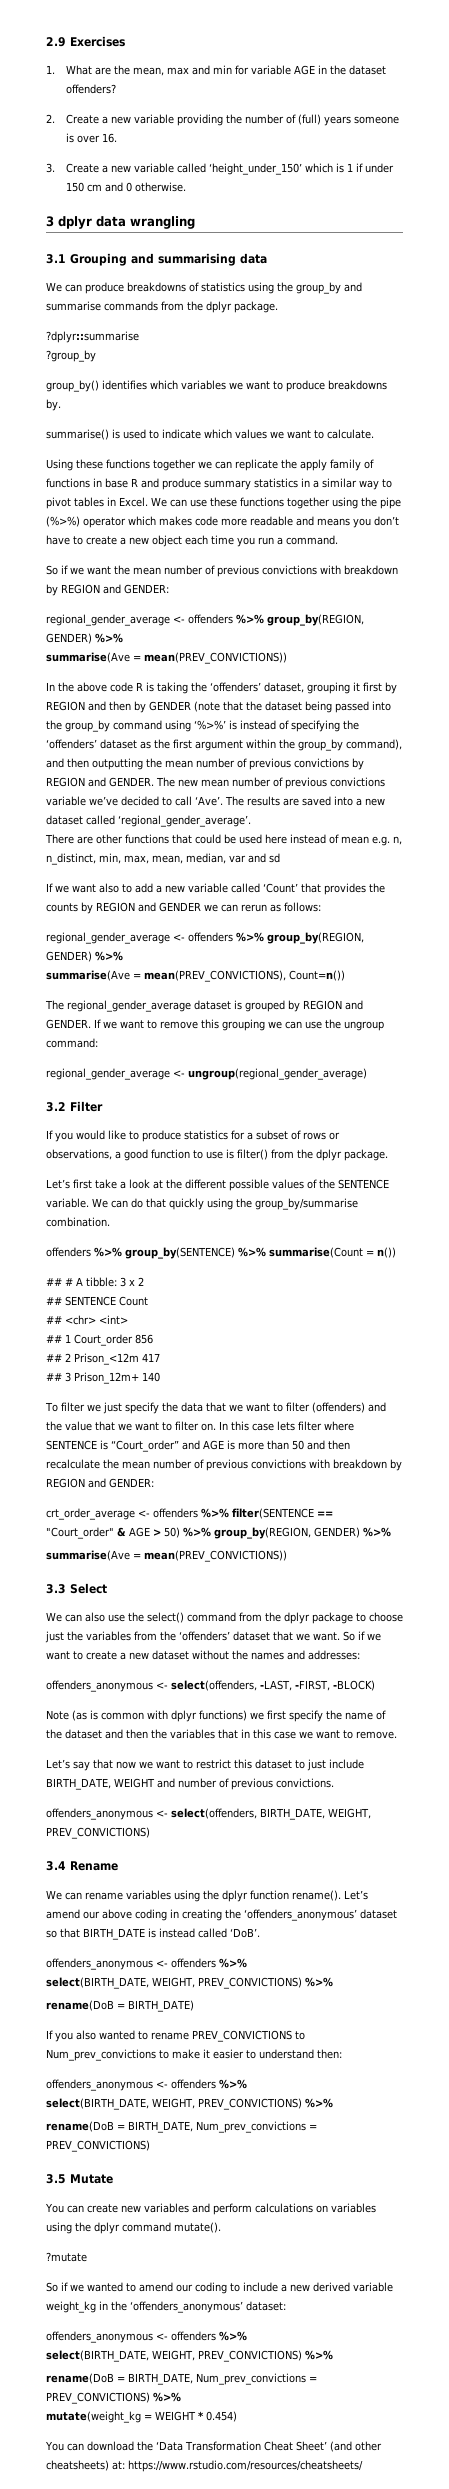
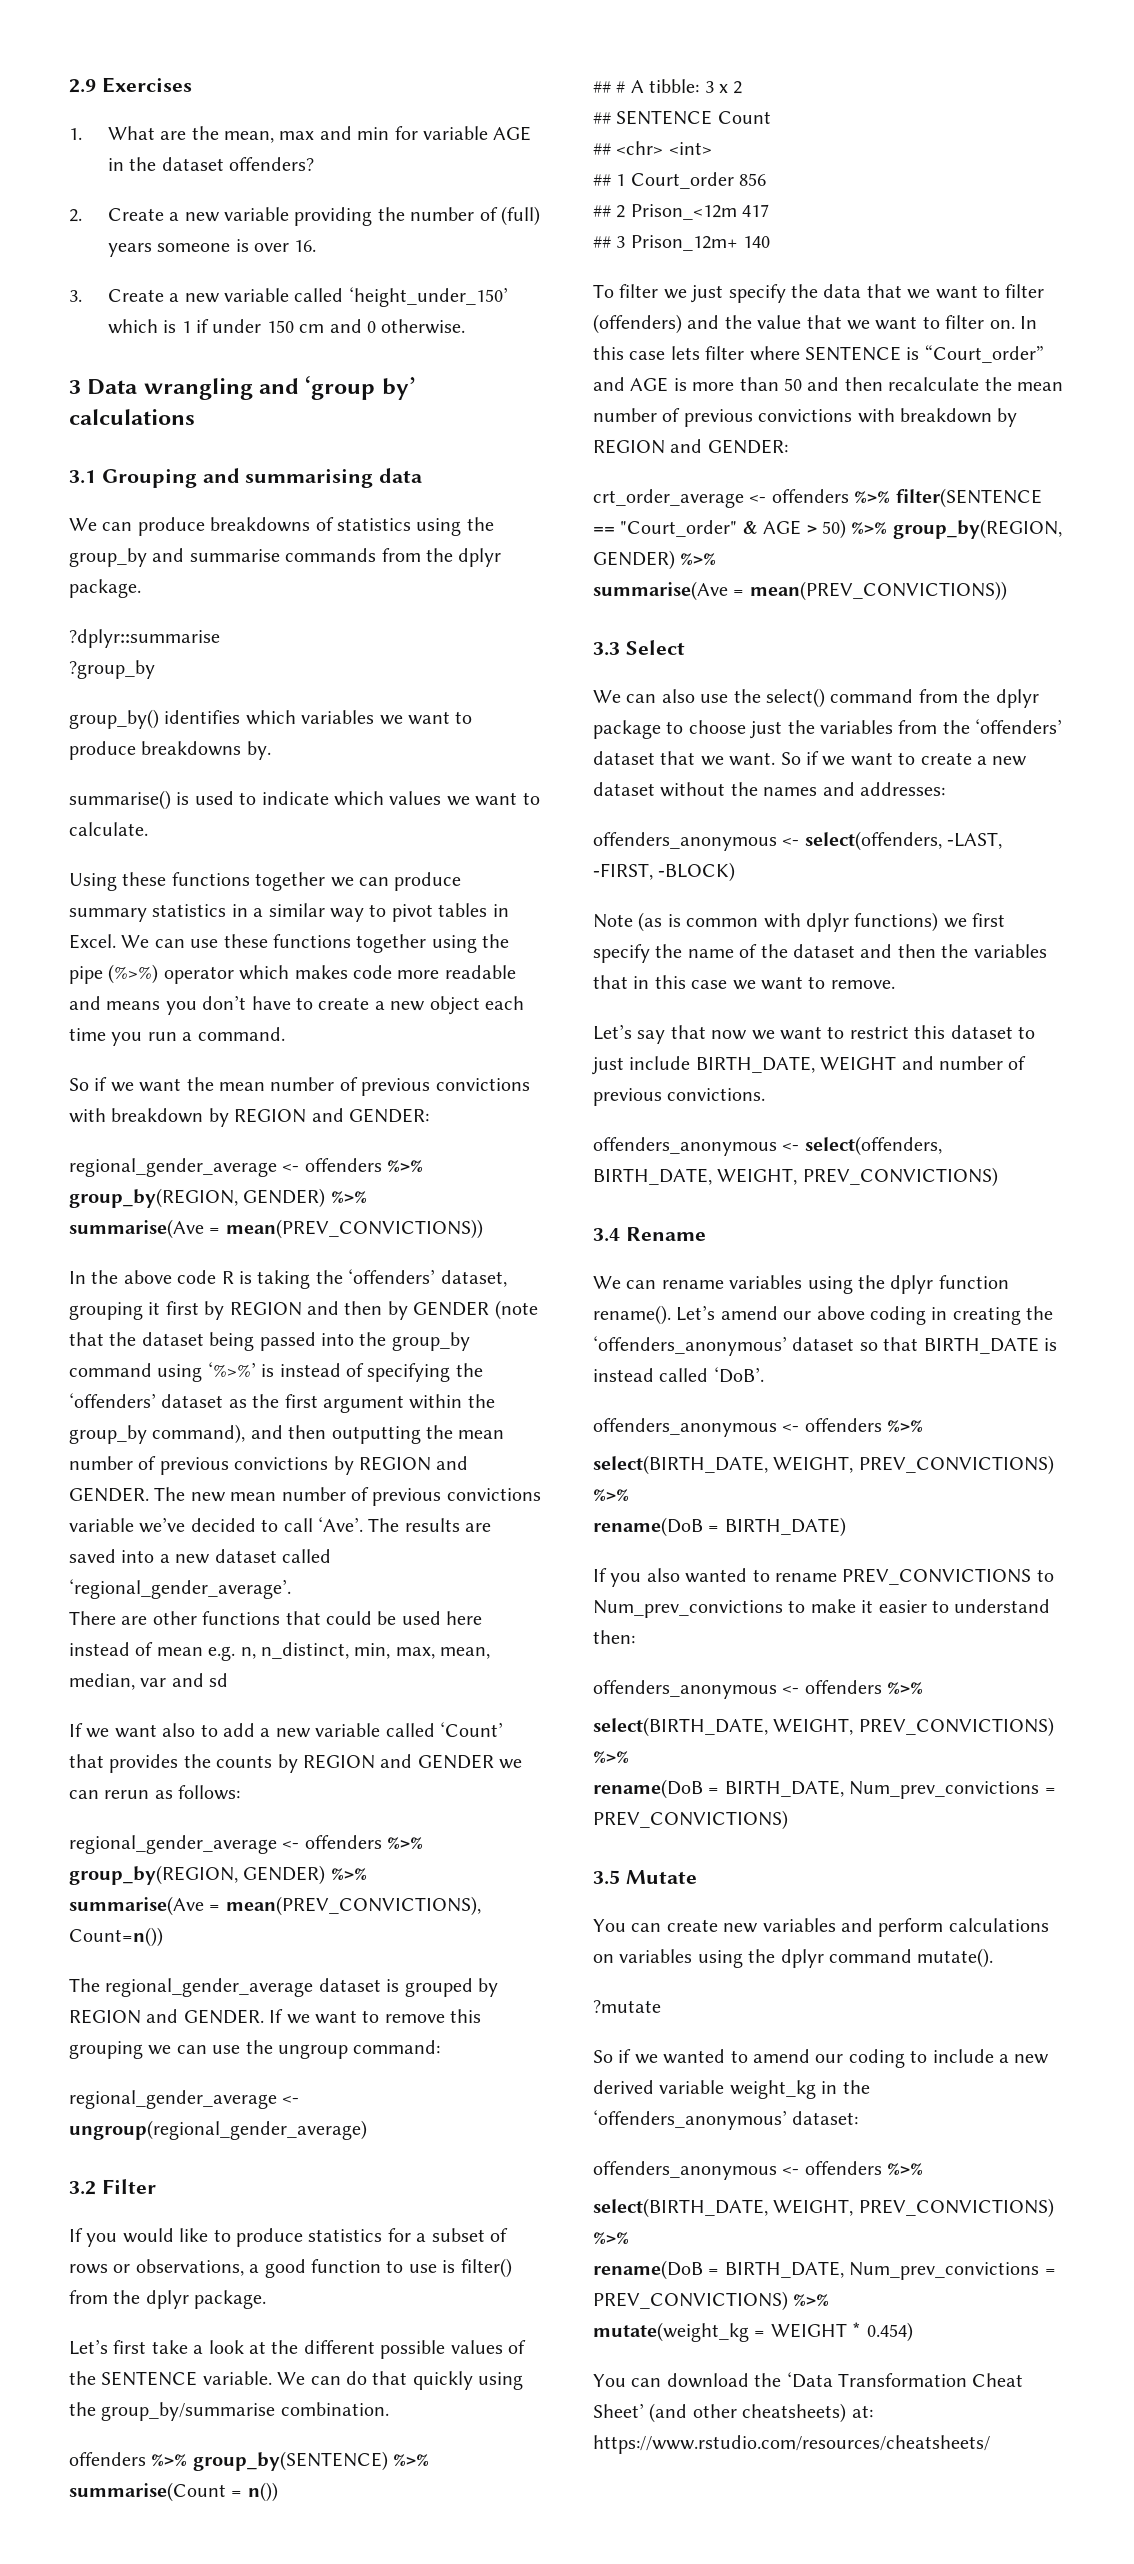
- 3 dplyr data wrangling
+ 3 Data wrangling and ‘group by’ calculations
- Using these functions together we can replicate the apply family of functions in base R and produce summary statistics in a similar way to pivot tables in Excel.
+ Using these functions together we can produce summary statistics in a similar way to pivot tables in Excel.

